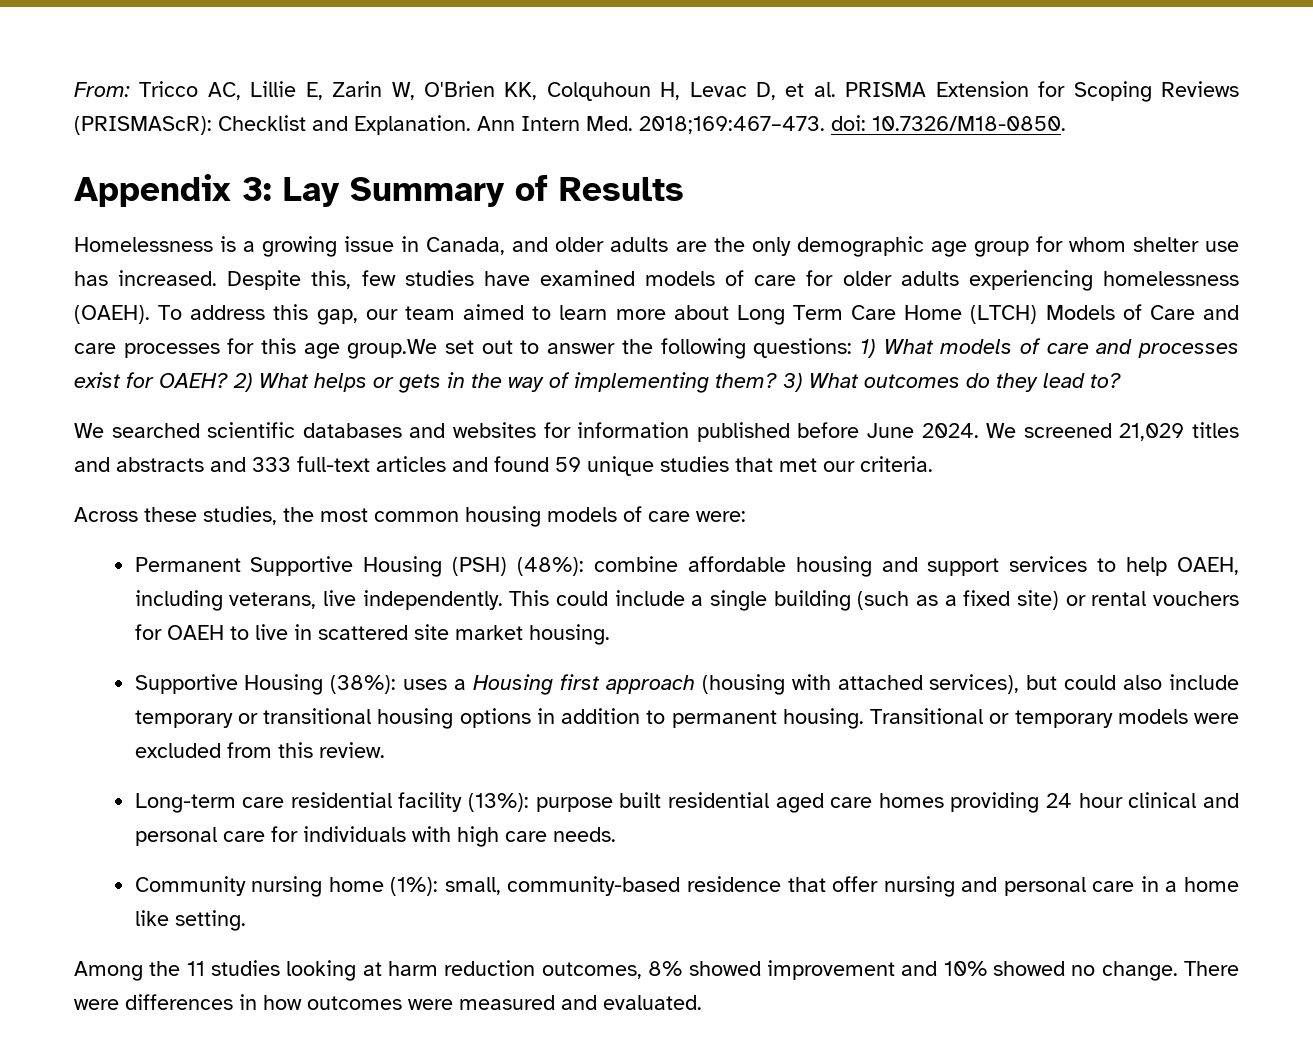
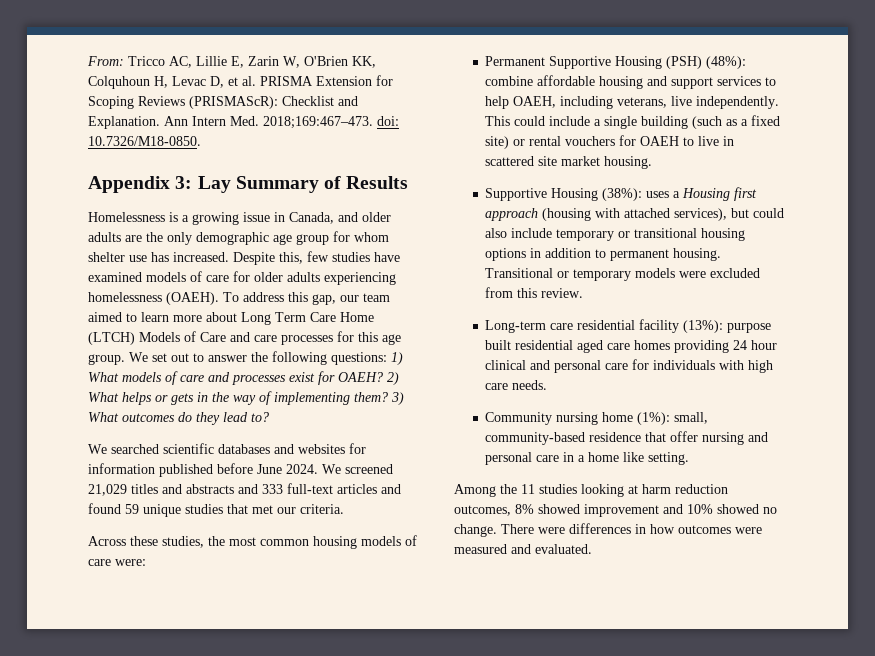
- To address this gap, our team aimed to learn more about Long Term Care Home (LTCH) Models of Care and care processes for this age group.We set out to answer the following questions: 1) What models of care and processes exist for OAEH?
+ To address this gap, our team aimed to learn more about Long Term Care Home (LTCH) Models of Care and care processes for this age group. We set out to answer the following questions: 1) What models of care and processes exist for OAEH?

